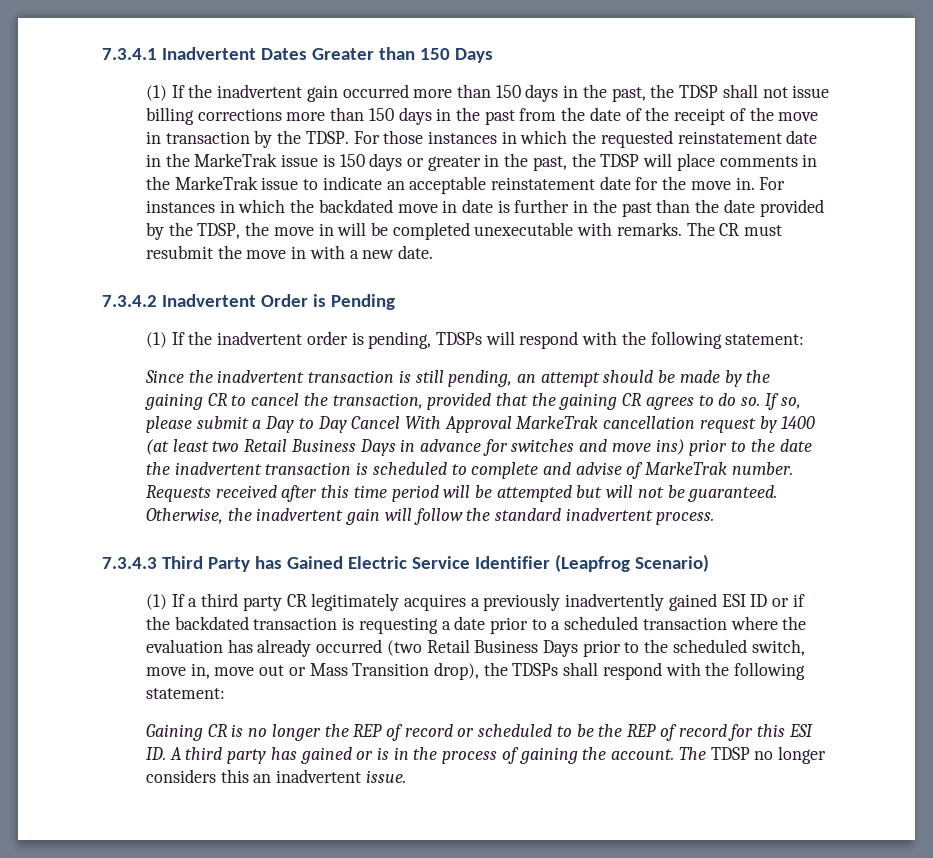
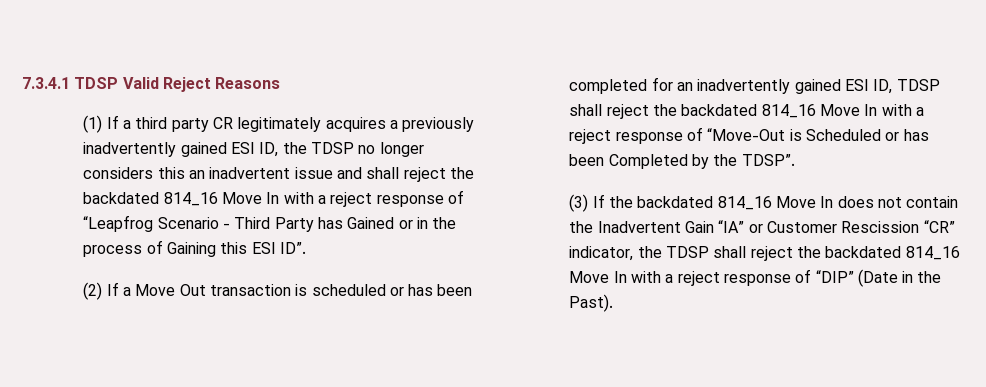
- 7.3.4.1 Inadvertent Dates Greater than 150 Days
- (1) If the inadvertent gain occurred more than 150 days in the past, the TDSP shall not issue billing corrections more than 150 days in the past from the date of the receipt of the move in transaction by the TDSP. For those instances in which the requested reinstatement date in the MarkeTrak issue is 150 days or greater in the past, the TDSP will place comments in the MarkeTrak issue to indicate an acceptable reinstatement date for the move in. For instances in which the backdated move in date is further in the past than the date provided by the TDSP, the move in will be completed unexecutable with remarks. The CR must resubmit the move in with a new date.
- 7.3.4.2 Inadvertent Order is Pending
- (1) If the inadvertent order is pending, TDSPs will respond with the following statement:
- Since the inadvertent transaction is still pending, an attempt should be made by the gaining CR to cancel the transaction, provided that the gaining CR agrees to do so. If so, please submit a Day to Day Cancel With Approval MarkeTrak cancellation request by 1400 (at least two Retail Business Days in advance for switches and move ins) prior to the date the inadvertent transaction is scheduled to complete and advise of MarkeTrak number. Requests received after this time period will be attempted but will not be guaranteed. Otherwise, the inadvertent gain will follow the standard inadvertent process.
- 7.3.4.3 Third Party has Gained Electric Service Identifier (Leapfrog Scenario)
+ 7.3.4.1 TDSP Valid Reject Reasons
- (1) If a third party CR legitimately acquires a previously inadvertently gained ESI ID or if the backdated transaction is requesting a date prior to a scheduled transaction where the evaluation has already occurred (two Retail Business Days prior to the scheduled switch, move in, move out or Mass Transition drop), the TDSPs shall respond with the following statement:
- Gaining CR is no longer the REP of record or scheduled to be the REP of record for this ESI ID. A third party has gained or is in the process of gaining the account. The TDSP no longer considers this an inadvertent issue.
+ (1) If a third party CR legitimately acquires a previously inadvertently gained ESI ID, the TDSP no longer considers this an inadvertent issue and shall reject the backdated 814_16 Move In with a reject response of “Leapfrog Scenario - Third Party has Gained or in the process of Gaining this ESI ID”.
+ (2) If a Move Out transaction is scheduled or has been completed for an inadvertently gained ESI ID, TDSP shall reject the backdated 814_16 Move In with a reject response of “Move-Out is Scheduled or has been Completed by the TDSP”.
+ (3) If the backdated 814_16 Move In does not contain the Inadvertent Gain “IA” or Customer Rescission “CR” indicator, the TDSP shall reject the backdated 814_16 Move In with a reject response of “DIP” (Date in the Past).

